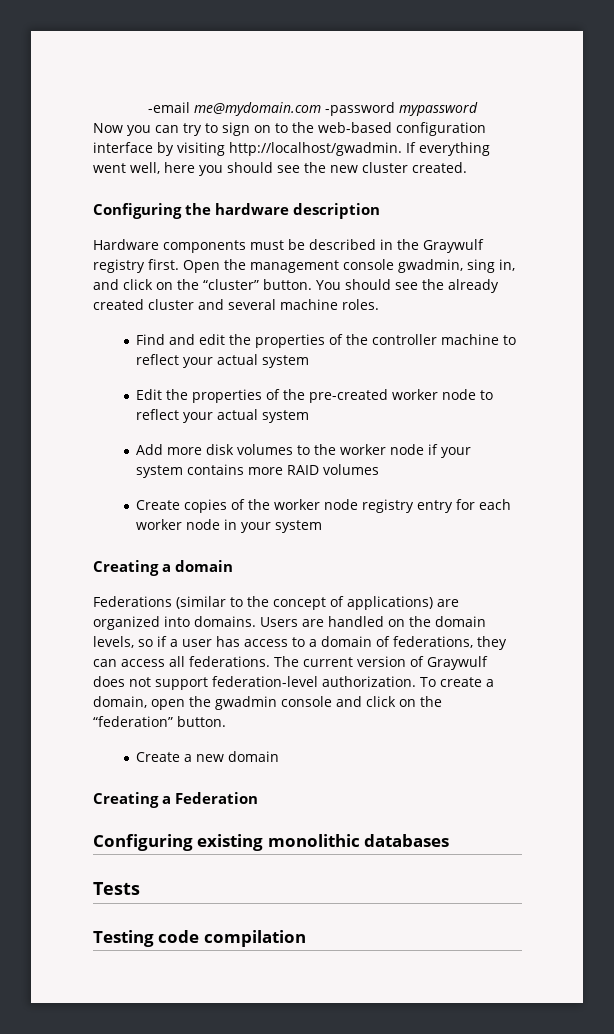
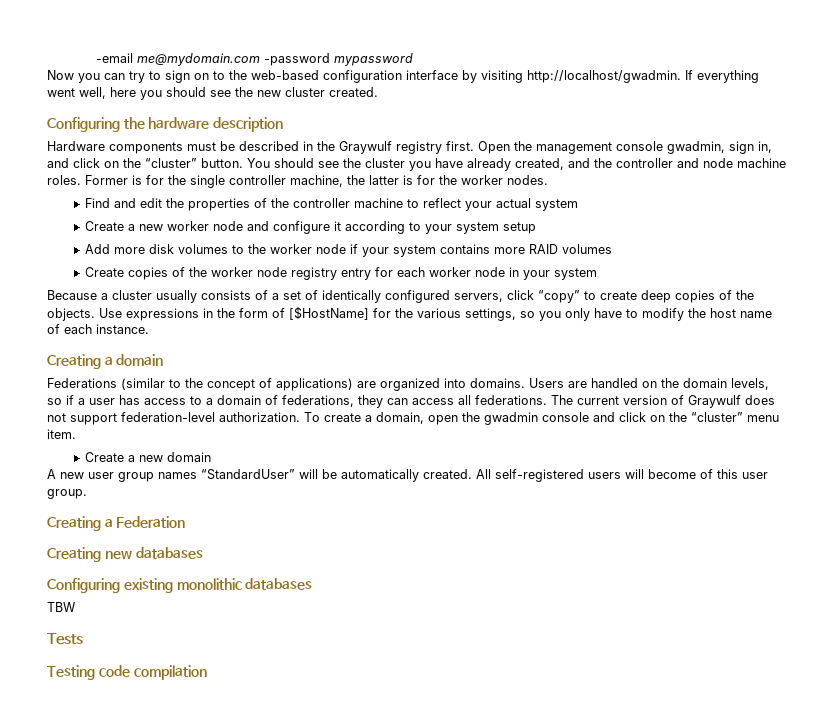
- Open the management console gwadmin, sing in, and click on the “cluster” button.
+ Open the management console gwadmin, sign in, and click on the “cluster” button.
- You should see the already created cluster and several machine roles.
+ You should see the cluster you have already created, and the controller and node machine roles. Former is for the single controller machine, the latter is for the worker nodes.
- Edit the properties of the pre-created worker node to reflect your actual system
+ Create a new worker node and configure it according to your system setup
+ Because a cluster usually consists of a set of identically configured servers, click “copy” to create deep copies of the objects. Use expressions in the form of [$HostName] for the various settings, so you only have to modify the host name of each instance.
- To create a domain, open the gwadmin console and click on the “federation” button.
+ To create a domain, open the gwadmin console and click on the “cluster” menu item.
+ A new user group names “StandardUser” will be automatically created. All self-registered users will become of this user group.
+ Creating new databases
+ TBW

